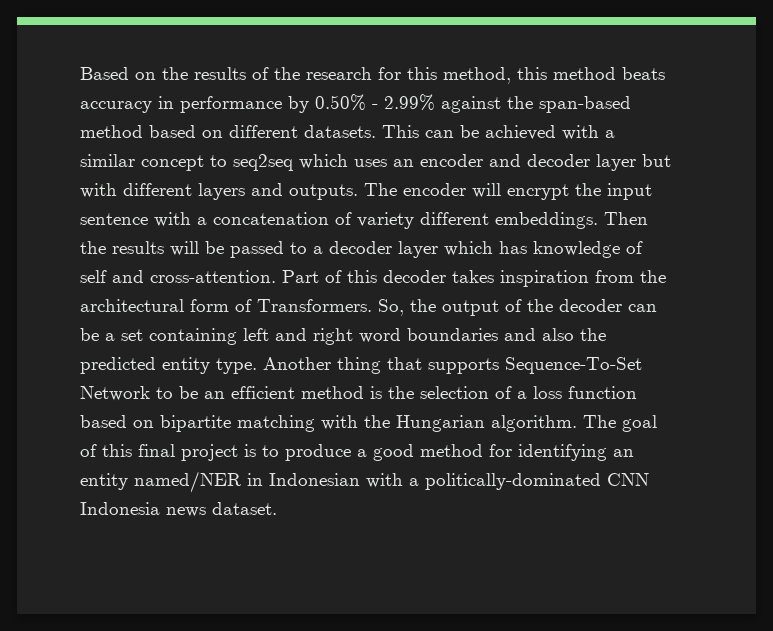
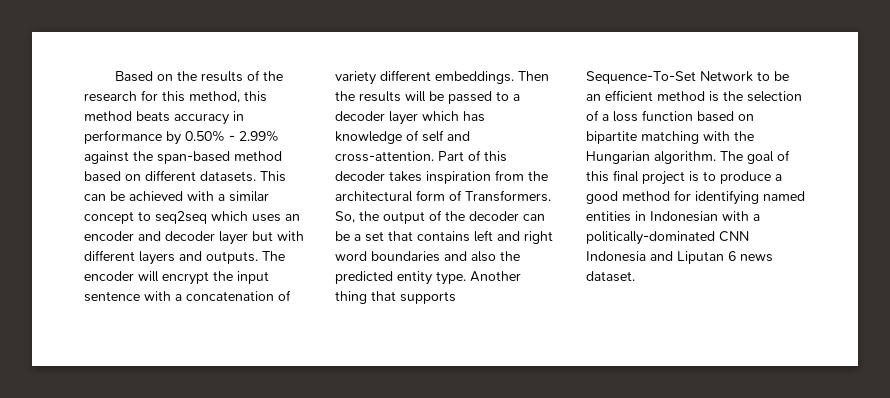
- So, the output of the decoder can be a set containing left and right word boundaries and also the predicted entity type.
+ So, the output of the decoder can be a set that contains left and right word boundaries and also the predicted entity type.
- The goal of this final project is to produce a good method for identifying an entity named/NER in Indonesian with a politically-dominated CNN Indonesia news dataset.
+ The goal of this final project is to produce a good method for identifying named entities in Indonesian with a politically-dominated CNN Indonesia and Liputan 6 news dataset.

